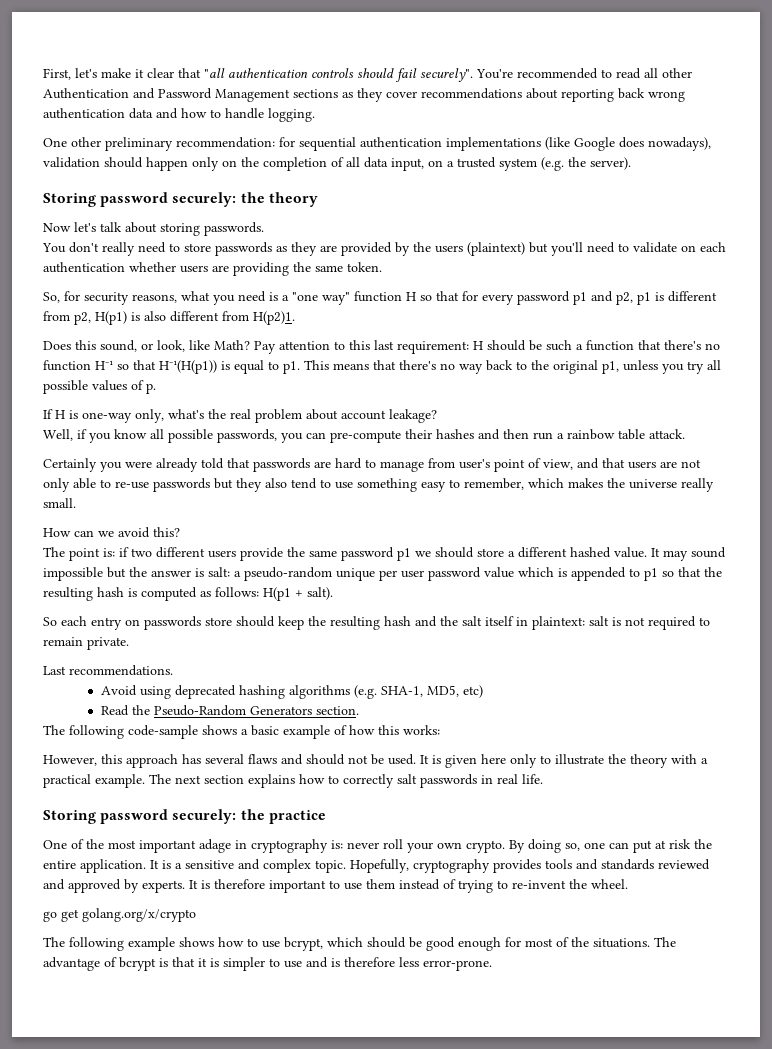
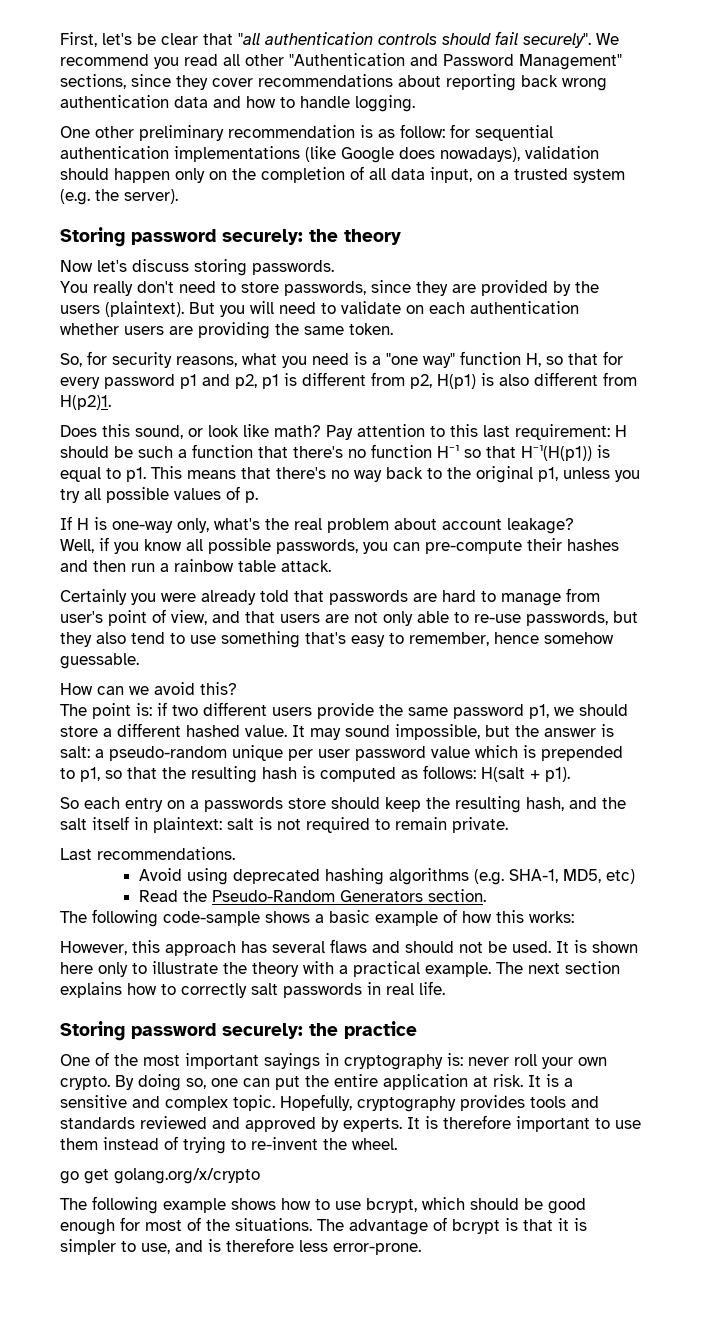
- First, let's make it clear that "all authentication controls should fail securely".
+ First, let's be clear that "all authentication controls should fail securely".
- You're recommended to read all other Authentication and Password Management sections as they cover recommendations about reporting back wrong authentication data and how to handle logging.
+ We recommend you read all other "Authentication and Password Management" sections, since they cover recommendations about reporting back wrong authentication data and how to handle logging.
- One other preliminary recommendation: for sequential authentication implementations (like Google does nowadays), validation should happen only on the completion of all data input, on a trusted system (e.g. the server).
+ One other preliminary recommendation is as follow: for sequential authentication implementations (like Google does nowadays), validation should happen only on the completion of all data input, on a trusted system (e.g. the server).
- Now let's talk about storing passwords.
+ Now let's discuss storing passwords.
- You don't really need to store passwords as they are provided by the users (plaintext) but you'll need to validate on each authentication whether users are providing the same token.
+ You really don't need to store passwords, since they are provided by the users (plaintext). But you will need to validate on each authentication whether users are providing the same token.
- So, for security reasons, what you need is a "one way" function H so that for every password p1 and p2, p1 is different from p2, H(p1) is also different from H(p2)1.
+ So, for security reasons, what you need is a "one way" function H, so that for every password p1 and p2, p1 is different from p2, H(p1) is also different from H(p2)1.
- Does this sound, or look, like Math?
+ Does this sound, or look like math?
- Certainly you were already told that passwords are hard to manage from user's point of view, and that users are not only able to re-use passwords but they also tend to use something easy to remember, which makes the universe really small.
+ Certainly you were already told that passwords are hard to manage from user's point of view, and that users are not only able to re-use passwords, but they also tend to use something that's easy to remember, hence somehow guessable.
- The point is: if two different users provide the same password p1 we should store a different hashed value.
+ The point is: if two different users provide the same password p1, we should store a different hashed value.
- It may sound impossible but the answer is salt: a pseudo-random unique per user password value which is appended to p1 so that the resulting hash is computed as follows: H(p1 + salt).
+ It may sound impossible, but the answer is salt: a pseudo-random unique per user password value which is prepended to p1, so that the resulting hash is computed as follows: H(salt + p1).
- So each entry on passwords store should keep the resulting hash and the salt itself in plaintext: salt is not required to remain private.
+ So each entry on a passwords store should keep the resulting hash, and the salt itself in plaintext: salt is not required to remain private.
- It is given here only to illustrate the theory with a practical example.
+ It is shown here only to illustrate the theory with a practical example.
- One of the most important adage in cryptography is: never roll your own crypto.
+ One of the most important sayings in cryptography is: never roll your own crypto.
- By doing so, one can put at risk the entire application.
+ By doing so, one can put the entire application at risk.
- The advantage of bcrypt is that it is simpler to use and is therefore less error-prone.
+ The advantage of bcrypt is that it is simpler to use, and is therefore less error-prone.

